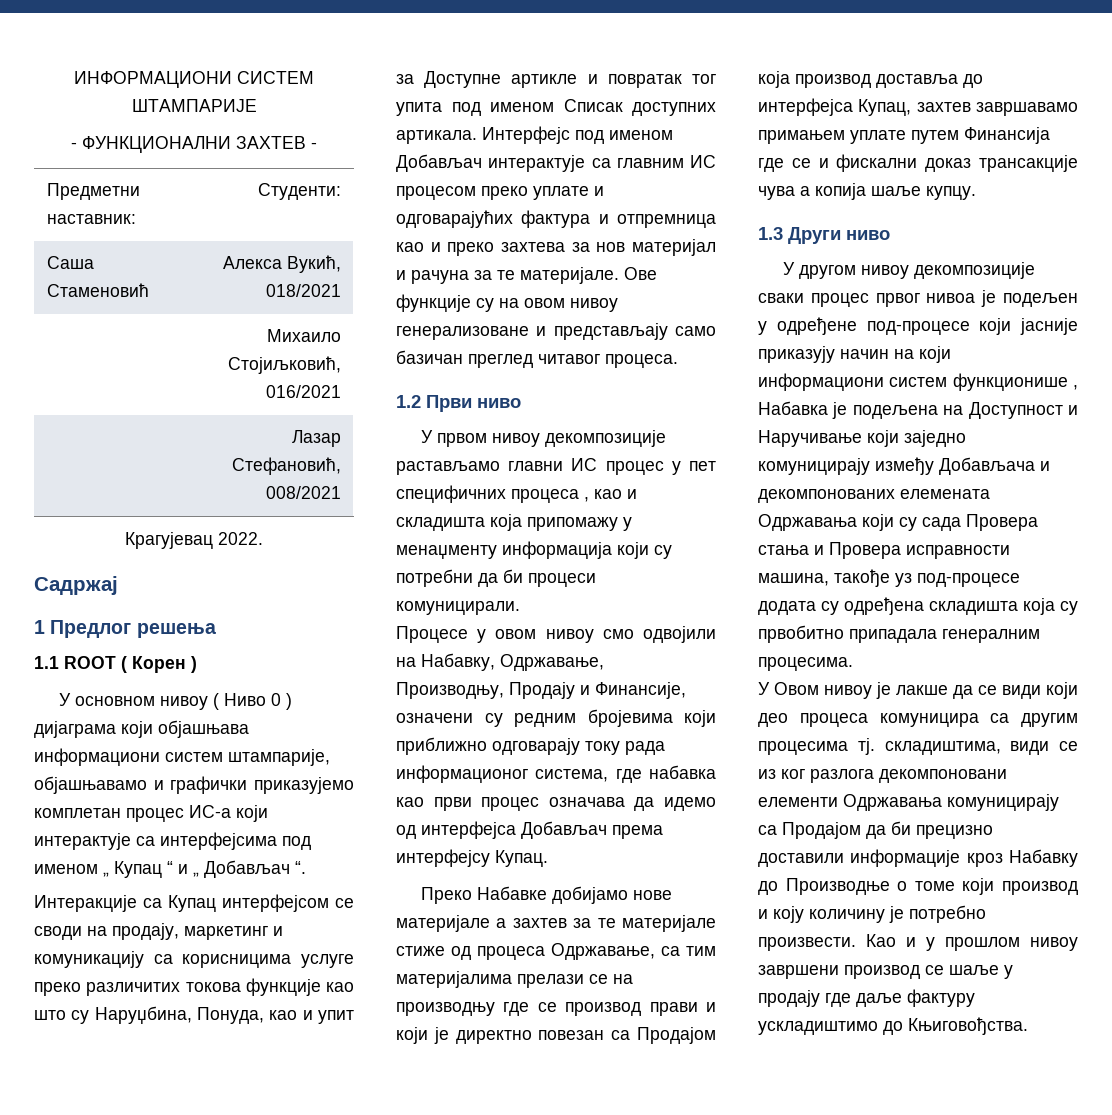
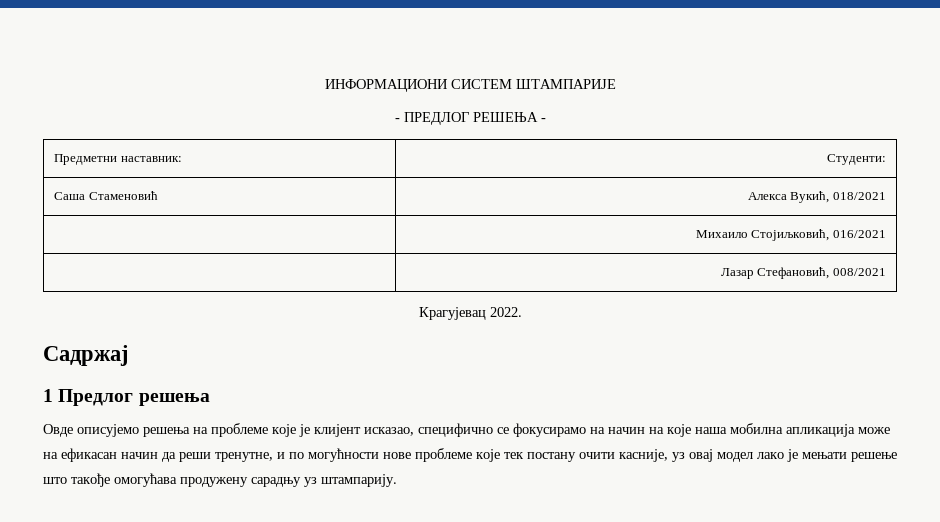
- - ФУНКЦИОНАЛНИ ЗАХТЕВ -
+ - ПРЕДЛОГ РЕШЕЊА -
- 1.1 ROOT ( Корен )
- У основном нивоу ( Ниво 0 ) дијаграма који објашњава информациони систем штампарије, објашњавамо и графички приказујемо комплетан процес ИС-а који интерактује са интерфејсима под именом „ Купац “ и „ Добављач “.
- Интеракције са Купац интерфејсом се своди на продају, маркетинг и комуникацију са корисницима услуге преко различитих токова функције као што су Наруџбина, Понуда, као и упит за Доступне артикле и повратак тог упита под именом Списак доступних артикала. Интерфејс под именом Добављач интерактује са главним ИС процесом преко уплате и одговарајућих фактура и отпремница као и преко захтева за нов материјал и рачуна за те материјале. Ове функције су на овом нивоу генерализоване и представљају само базичан преглед читавог процеса.
- 1.2 Први ниво
- У првом нивоу декомпозиције растављамо главни ИС процес у пет специфичних процеса , као и складишта која припомажу у менаџменту информација који су потребни да би процеси комуницирали.
- Процесе у овом нивоу смо одвојили на Набавку, Одржавање, Производњу, Продају и Финансије, означени су редним бројевима који приближно одговарају току рада информационог система, где набавка као први процес означава да идемо од интерфејса Добављач према интерфејсу Купац.
- Преко Набавке добијамо нове материјале а захтев за те материјале стиже од процеса Одржавање, са тим материјалима прелази се на производњу где се производ прави и који је директно повезан са Продајом која производ доставља до интерфејса Купац, захтев завршавамо примањем уплате путем Финансија где се и фискални доказ трансакције чува а копија шаље купцу.
- 1.3 Други ниво
- У другом нивоу декомпозиције сваки процес првог нивоа је подељен у одређене под-процесе који јасније приказују начин на који информациони систем функционише , Набавка је подељена на Доступност и Наручивање који заједно комуницирају између Добављача и декомпонованих елемената Одржавања који су сада Провера стања и Провера исправности машина, такође уз под-процесе додата су одређена складишта која су првобитно припадала генералним процесима.
- У Овом нивоу је лакше да се види који део процеса комуницира са другим процесима тј. складиштима, види се из ког разлога декомпоновани елементи Одржавања комуницирају са Продајом да би прецизно доставили информације кроз Набавку до Производње о томе који производ и коју количину је потребно произвести. Као и у прошлом нивоу завршени производ се шаље у продају где даље фактуру ускладиштимо до Књиговођства.
+ Овде описујемо решења на проблеме које је клијент исказао, специфично се фокусирамо на начин на које наша мобилна апликација може на ефикасан начин да реши тренутне, и по могућности нове проблеме које тек постану очити касније, уз овај модел лако је мењати решење што такође омогућава продужену сарадњу уз штампарију.

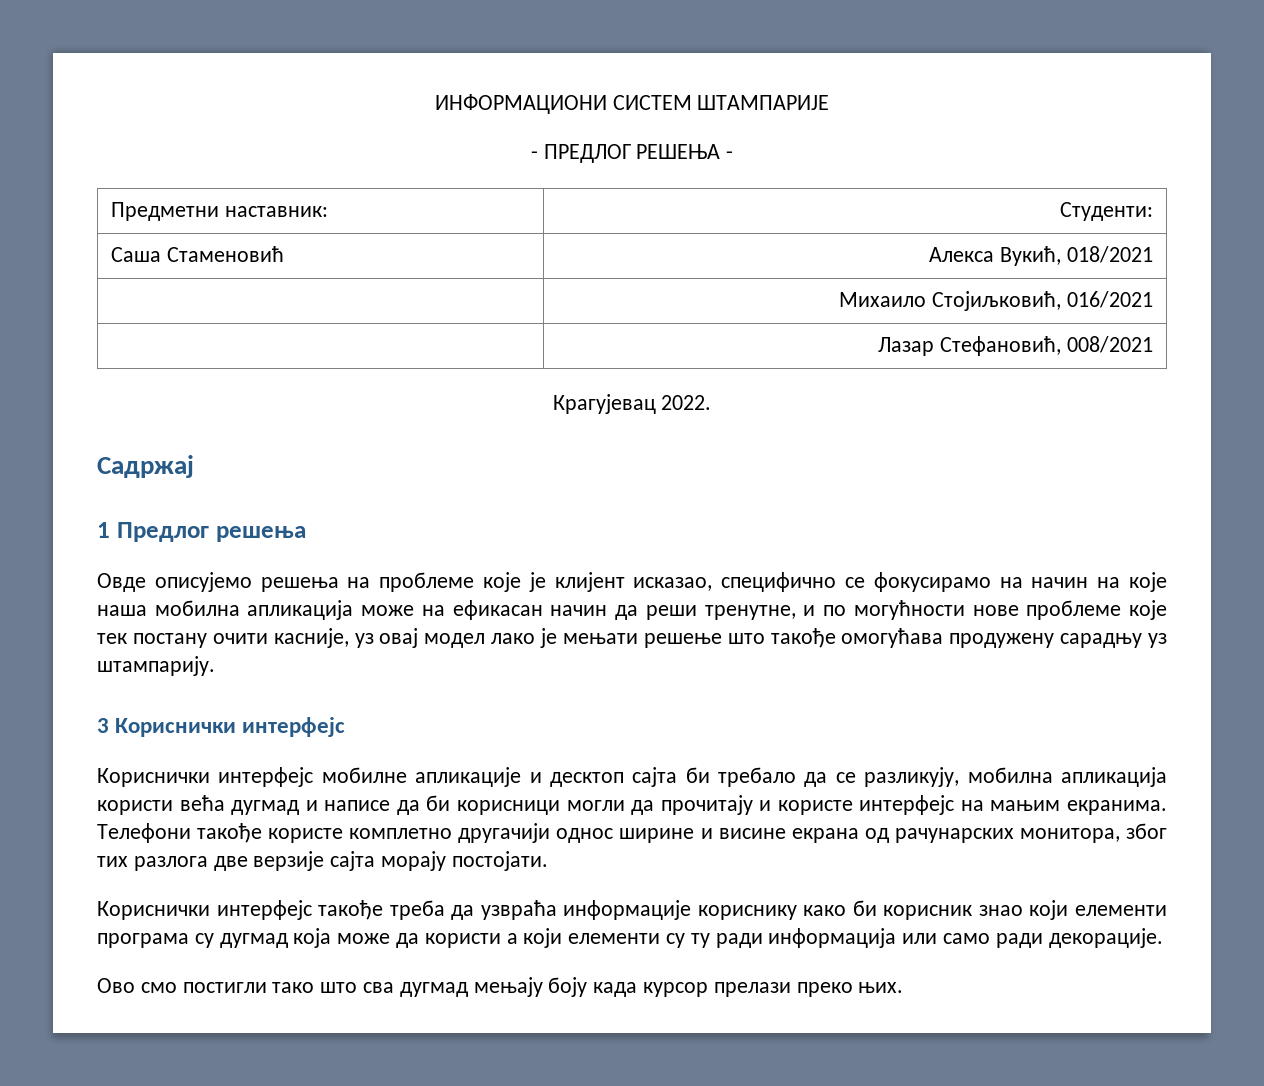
+ 3 Кориснички интерфејс
+ Кориснички интерфејс мобилне апликације и десктоп сајта би требало да се разликују, мобилна апликација користи већа дугмад и написе да би корисници могли да прочитају и користе интерфејс на мањим екранима. Телефони такође користе комплетно другачији однос ширине и висине екрана од рачунарских монитора, због тих разлога две верзије сајта морају постојати.
+ Кориснички интерфејс такође треба да узвраћа информације кориснику како би корисник знао који елементи програма су дугмад која може да користи а који елементи су ту ради информација или само ради декорације.
+ Ово смо постигли тако што сва дугмад мењају боју када курсор прелази преко њих.

